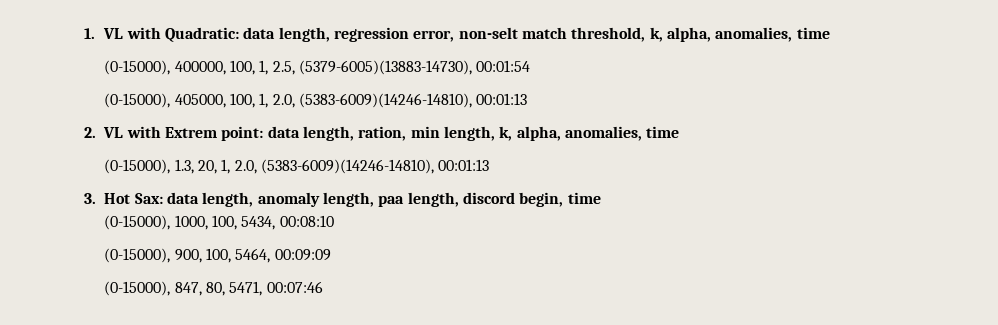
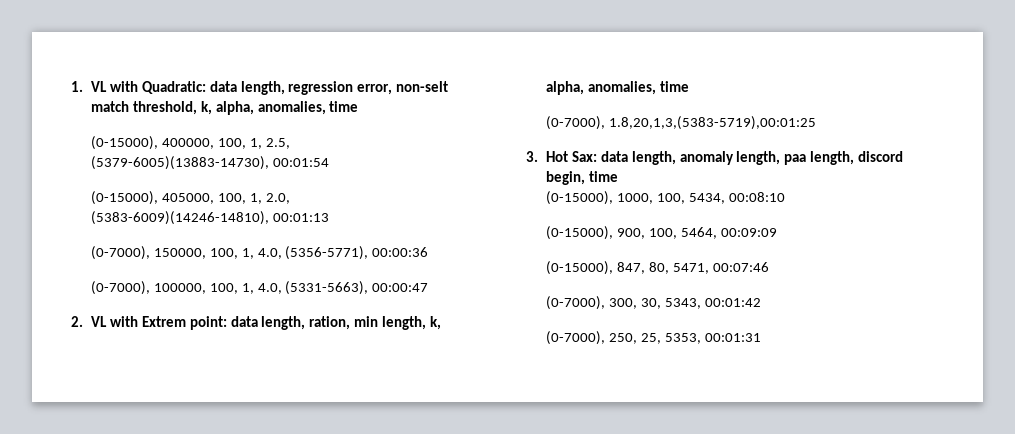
+ (0-7000), 150000, 100, 1, 4.0, (5356-5771), 00:00:36
+ (0-7000), 100000, 100, 1, 4.0, (5331-5663), 00:00:47
- (0-15000), 1.3, 20, 1, 2.0, (5383-6009)(14246-14810), 00:01:13
+ (0-7000), 1.8,20,1,3,(5383-5719),00:01:25
+ (0-7000), 300, 30, 5343, 00:01:42
+ (0-7000), 250, 25, 5353, 00:01:31

